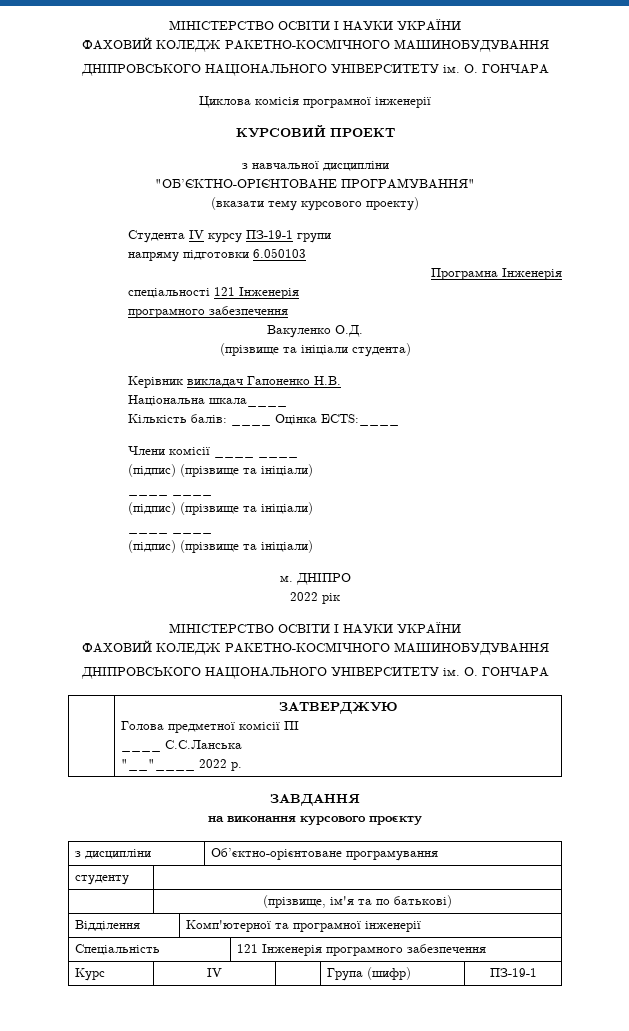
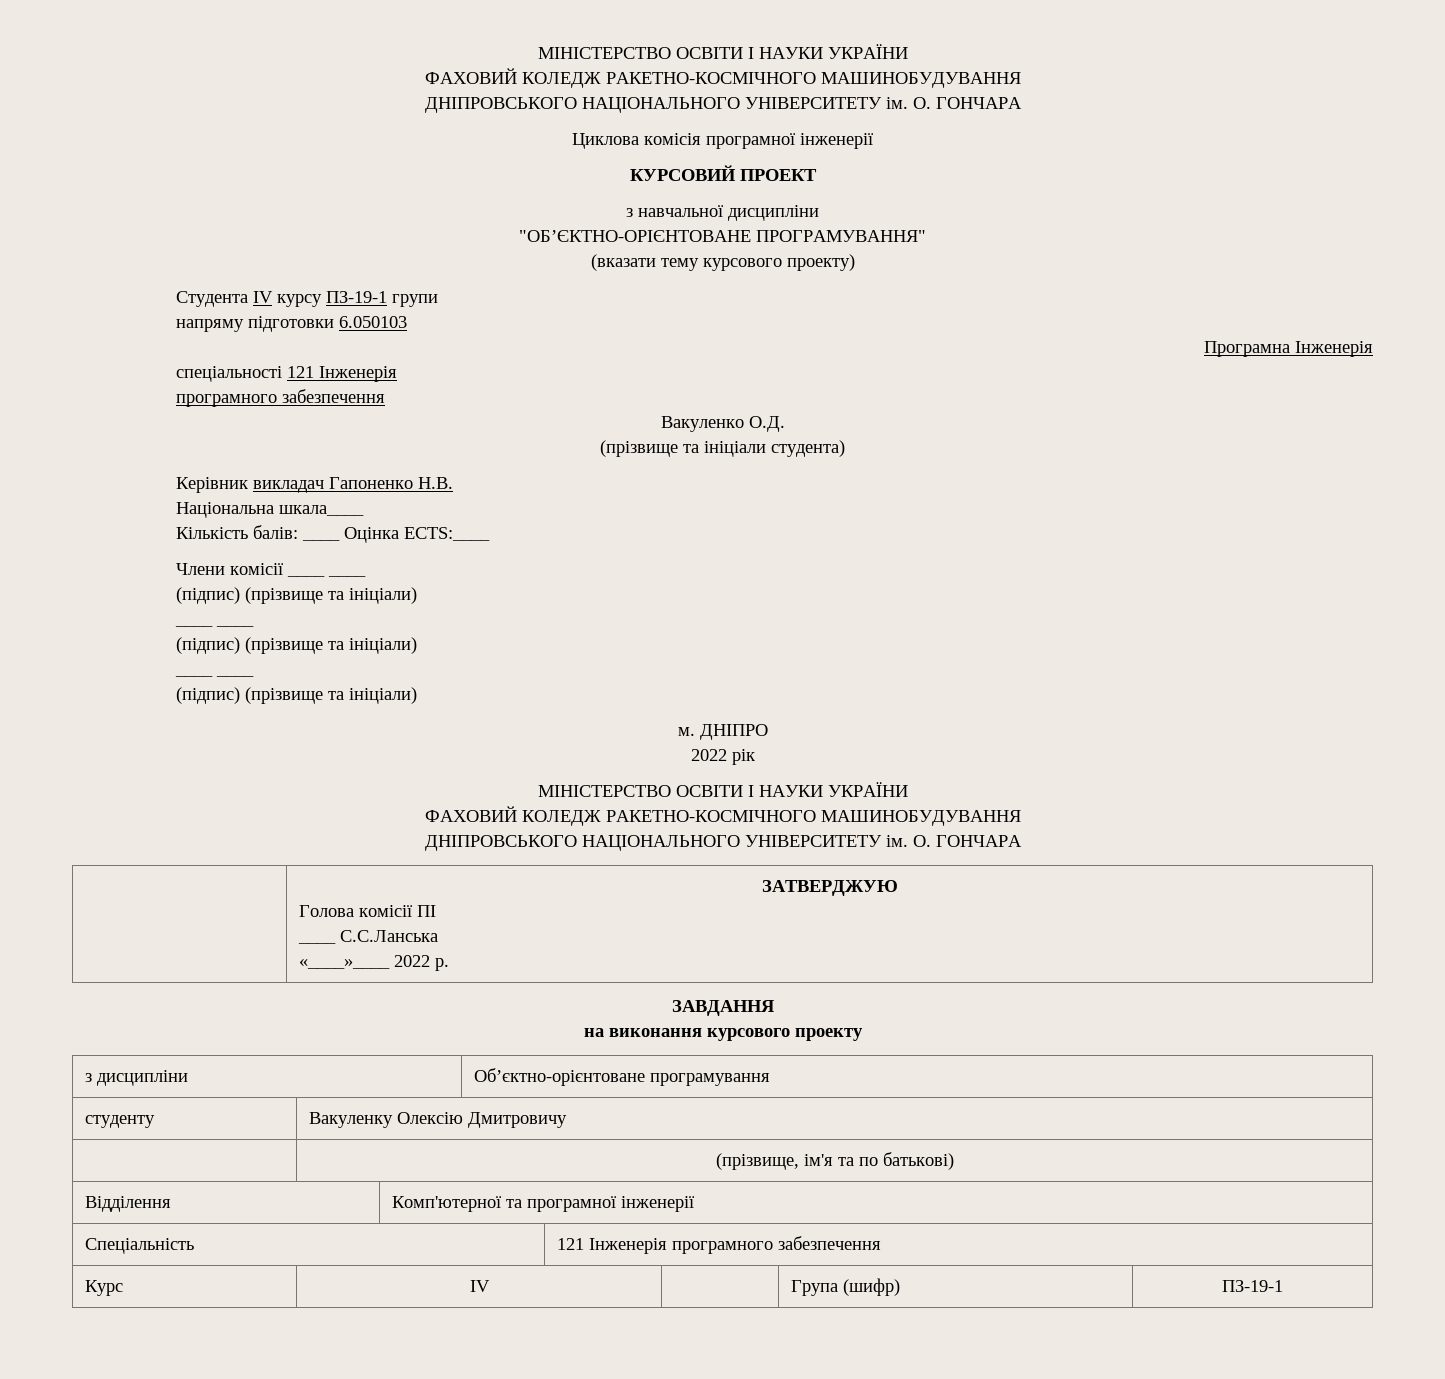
  | ЗАТВЕРДЖУЮ
- Голова предметної комісії ПІ
+ Голова комісії ПІ
  ____ С.С.Ланська
- "__"____ 2022 р.
+ «____»____ 2022 р.
- на виконання курсового проєкту
+ на виконання курсового проекту
- студенту |
+ студенту | Вакуленку Олексію Дмитровичу

